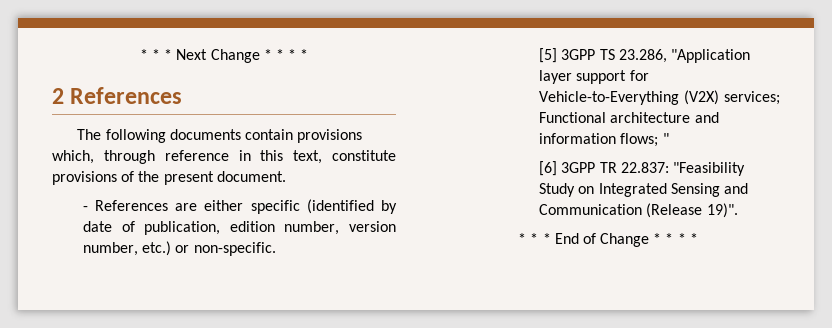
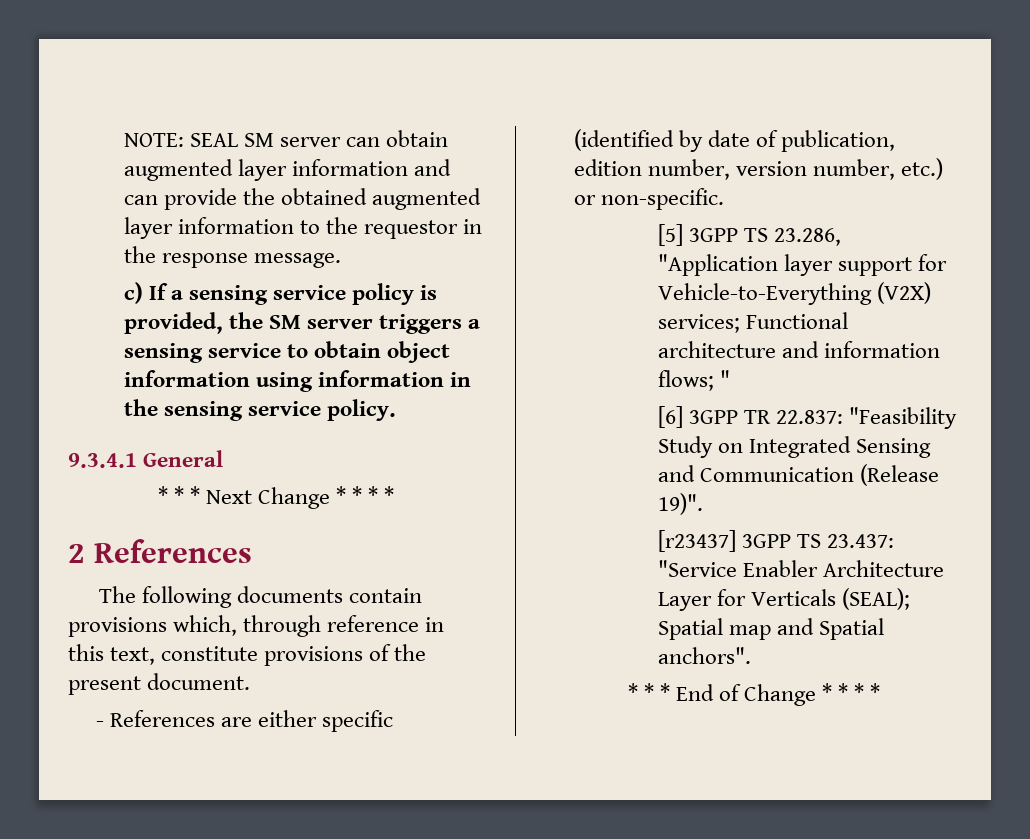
+ NOTE: SEAL SM server can obtain augmented layer information and can provide the obtained augmented layer information to the requestor in the response message.
+ c) If a sensing service policy is provided, the SM server triggers a sensing service to obtain object information using information in the sensing service policy.
+ 9.3.4.1 General
+ [r23437] 3GPP TS 23.437: "Service Enabler Architecture Layer for Verticals (SEAL); Spatial map and Spatial anchors".

